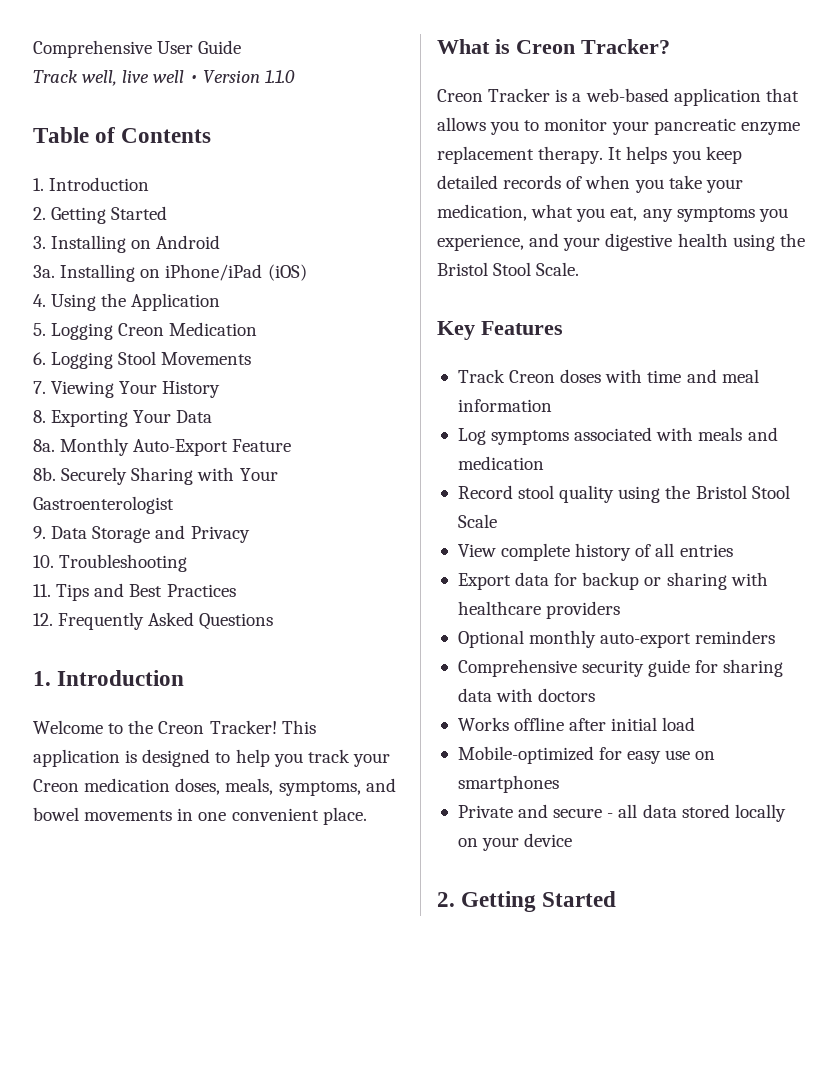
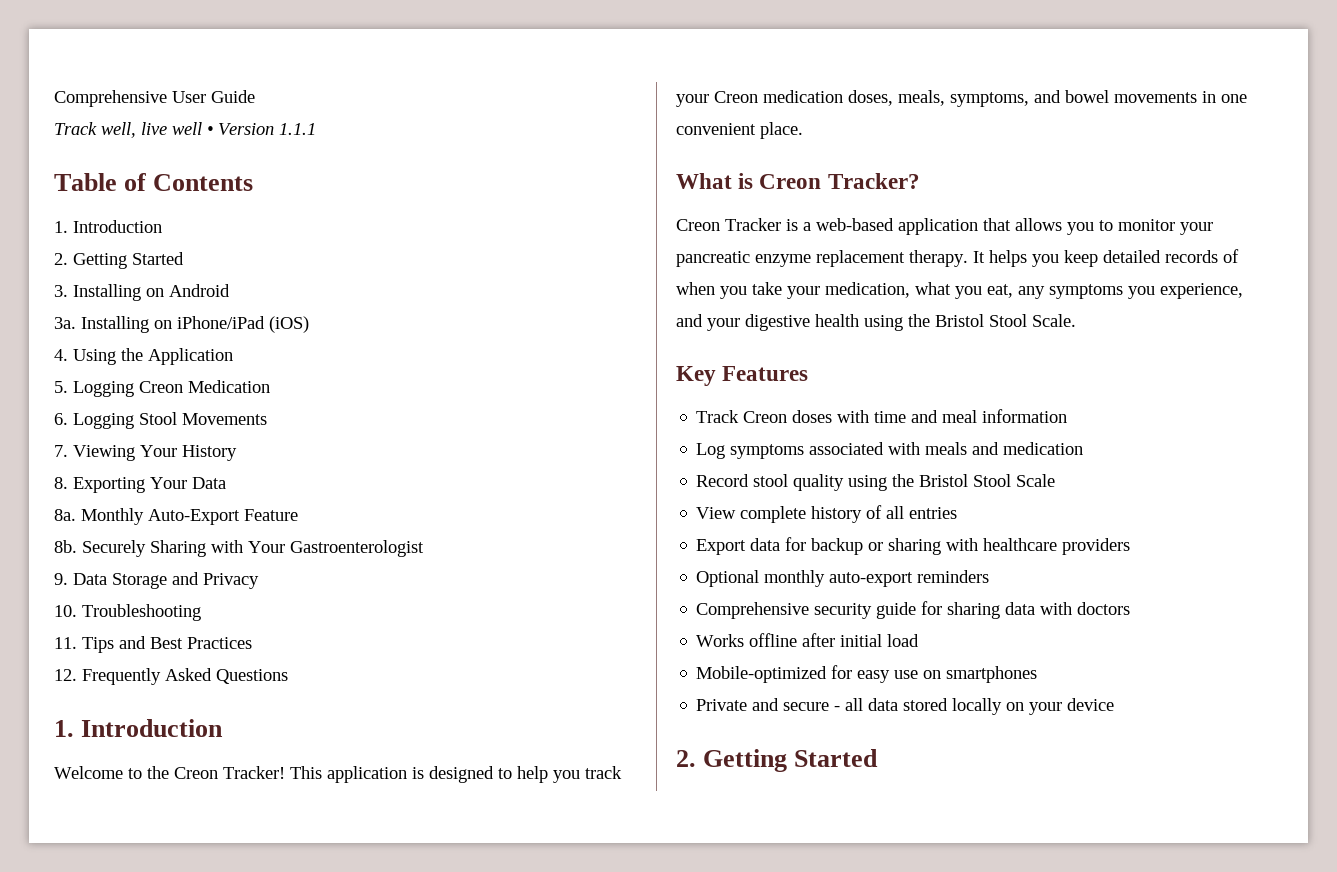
- Track well, live well • Version 1.1.0
+ Track well, live well • Version 1.1.1

